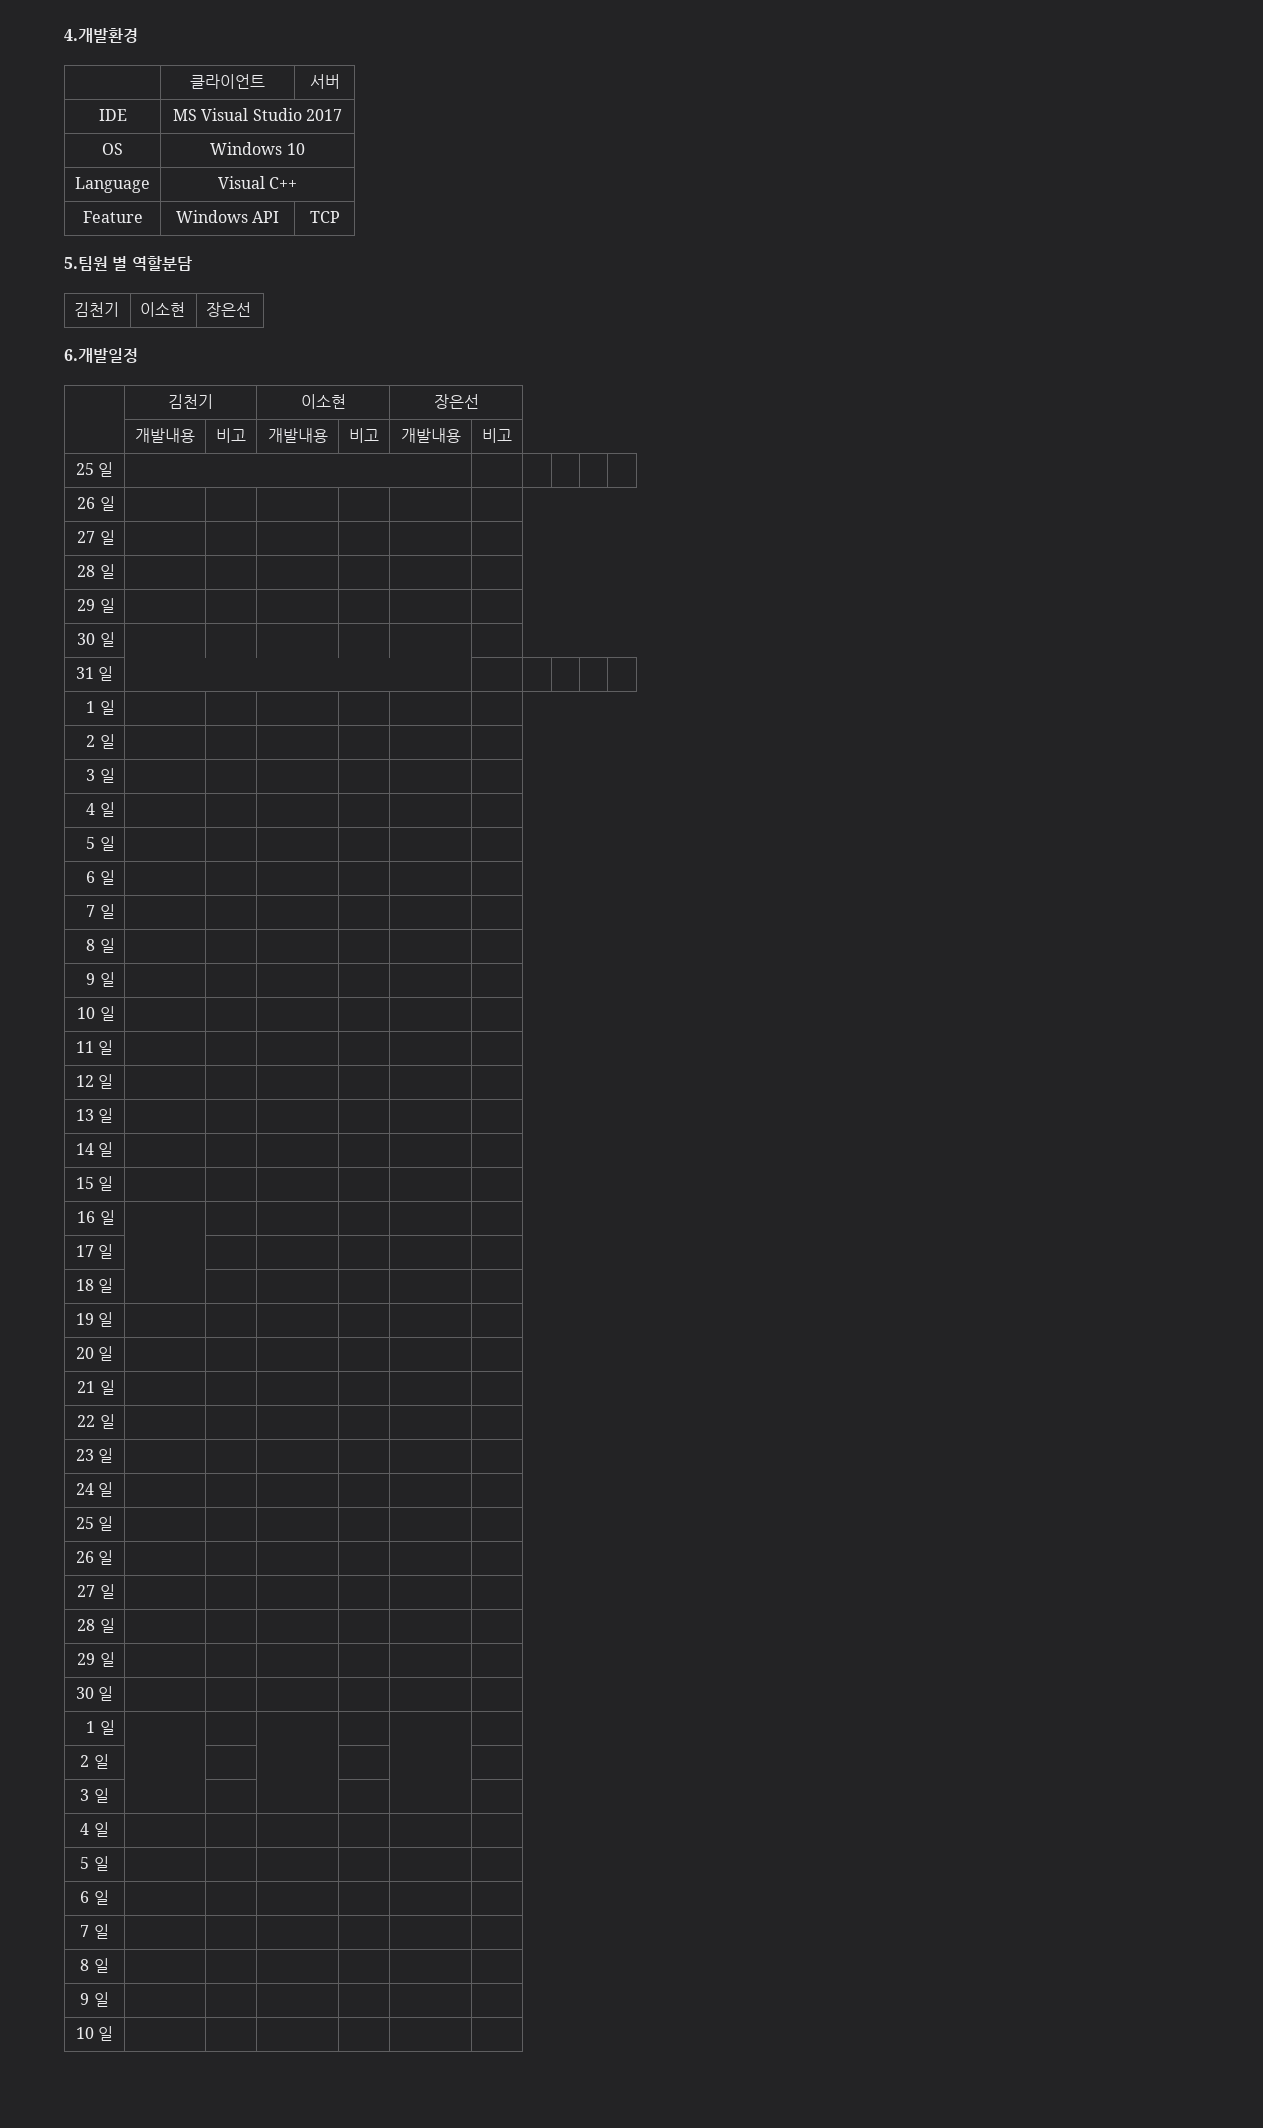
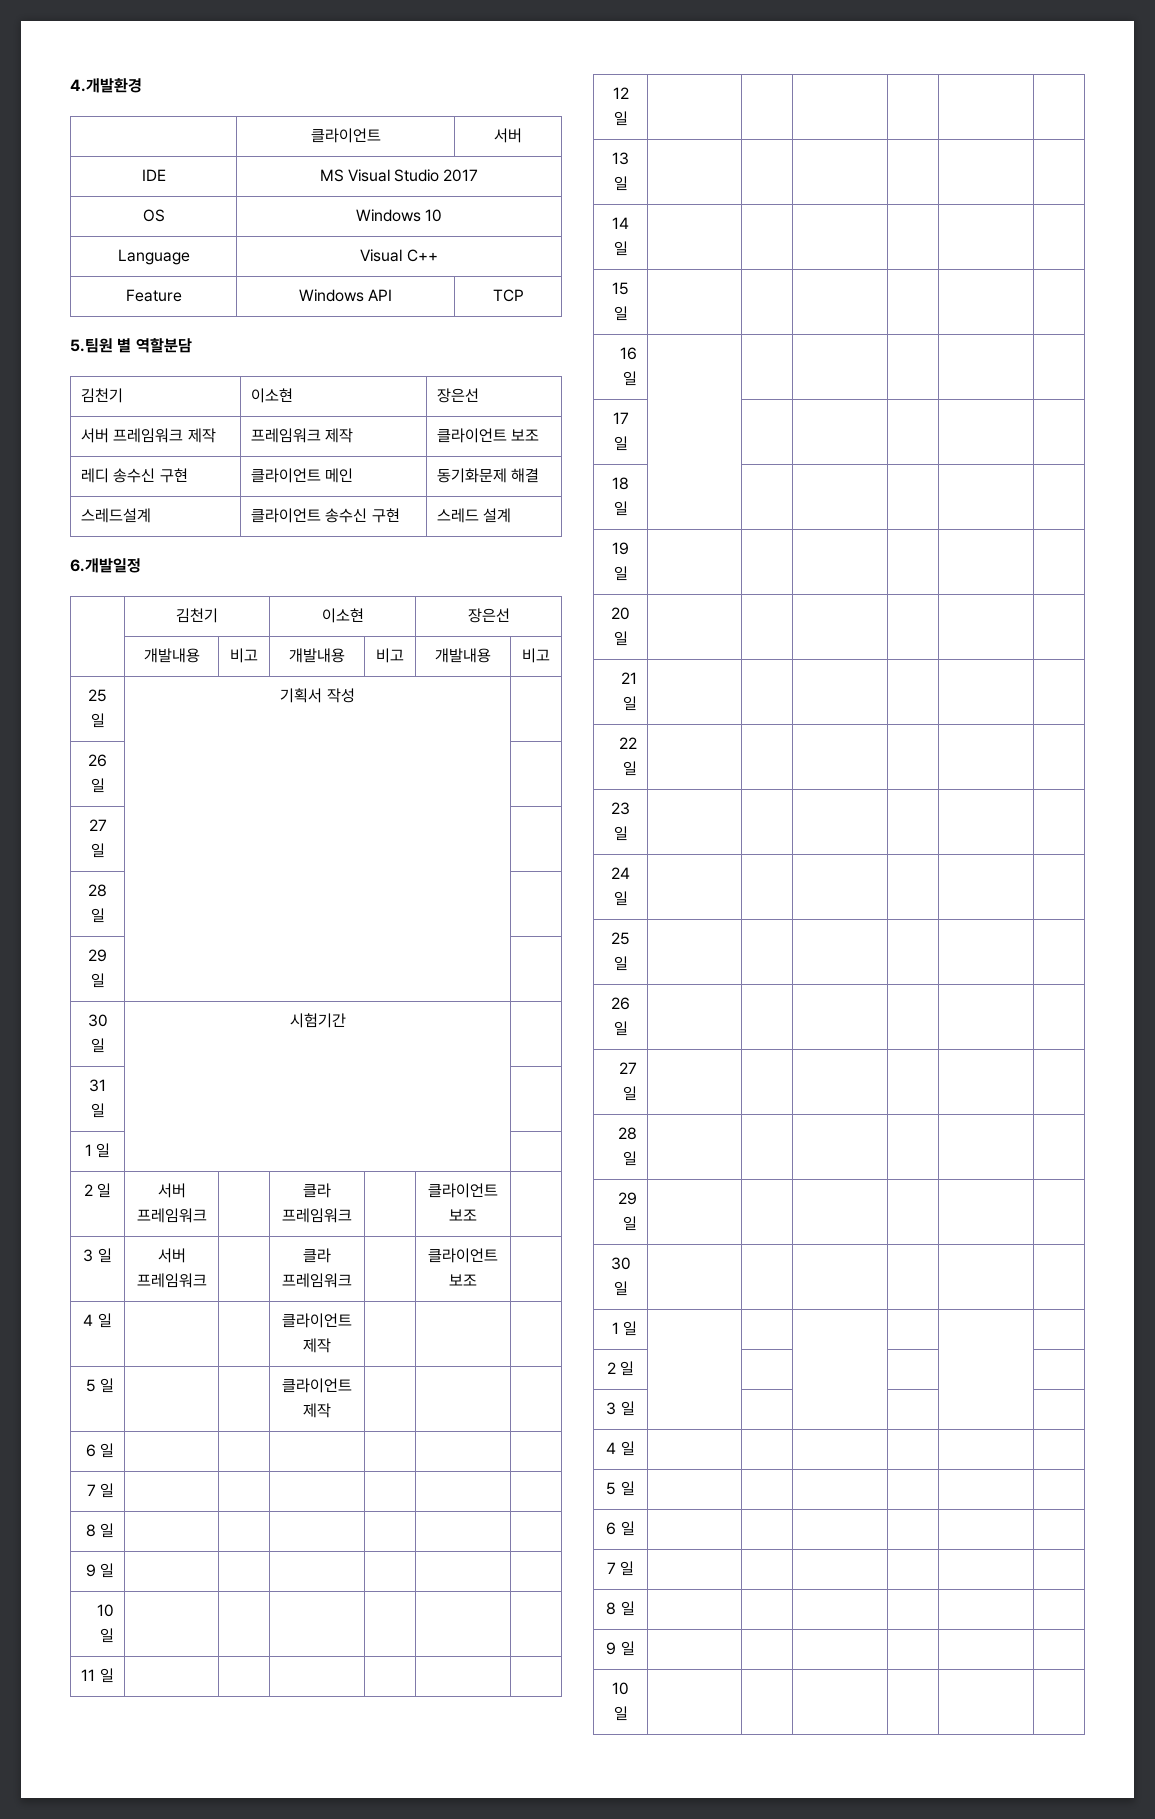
+ 서버 프레임워크 제작 | 프레임워크 제작 | 클라이언트 보조
+ 레디 송수신 구현 | 클라이언트 메인 | 동기화문제 해결
+ 스레드설계 | 클라이언트 송수신 구현 | 스레드 설계
  | 개발내용 | 비고 | 개발내용 | 비고 | 개발내용 | 비고
- 25 일 | | | | | |
- 26 일 | | | | | |
- 27 일 | | | | | |
- 28 일 | | | | | |
- 29 일 | | | | | |
- 30 일 | | | | | |
+ 25 일 | 기획서 작성 |
+ 26 일 | |
+ 27 일 | |
+ 28 일 | |
+ 29 일 | |
+ 30 일 | 시험기간 |
- 31 일 | | | | | |
- 1 일 | | | | | |
- 2 일 | | | | | |
- 3 일 | | | | | |
- 4 일 | | | | | |
- 5 일 | | | | | |
+ 31 일 | |
+ 1 일 | |
+ 2 일 | 서버 프레임워크 | | 클라 프레임워크 | | 클라이언트 보조 |
+ 3 일 | 서버 프레임워크 | | 클라 프레임워크 | | 클라이언트 보조 |
+ 4 일 | | | 클라이언트 제작 | | |
+ 5 일 | | | 클라이언트 제작 | | |

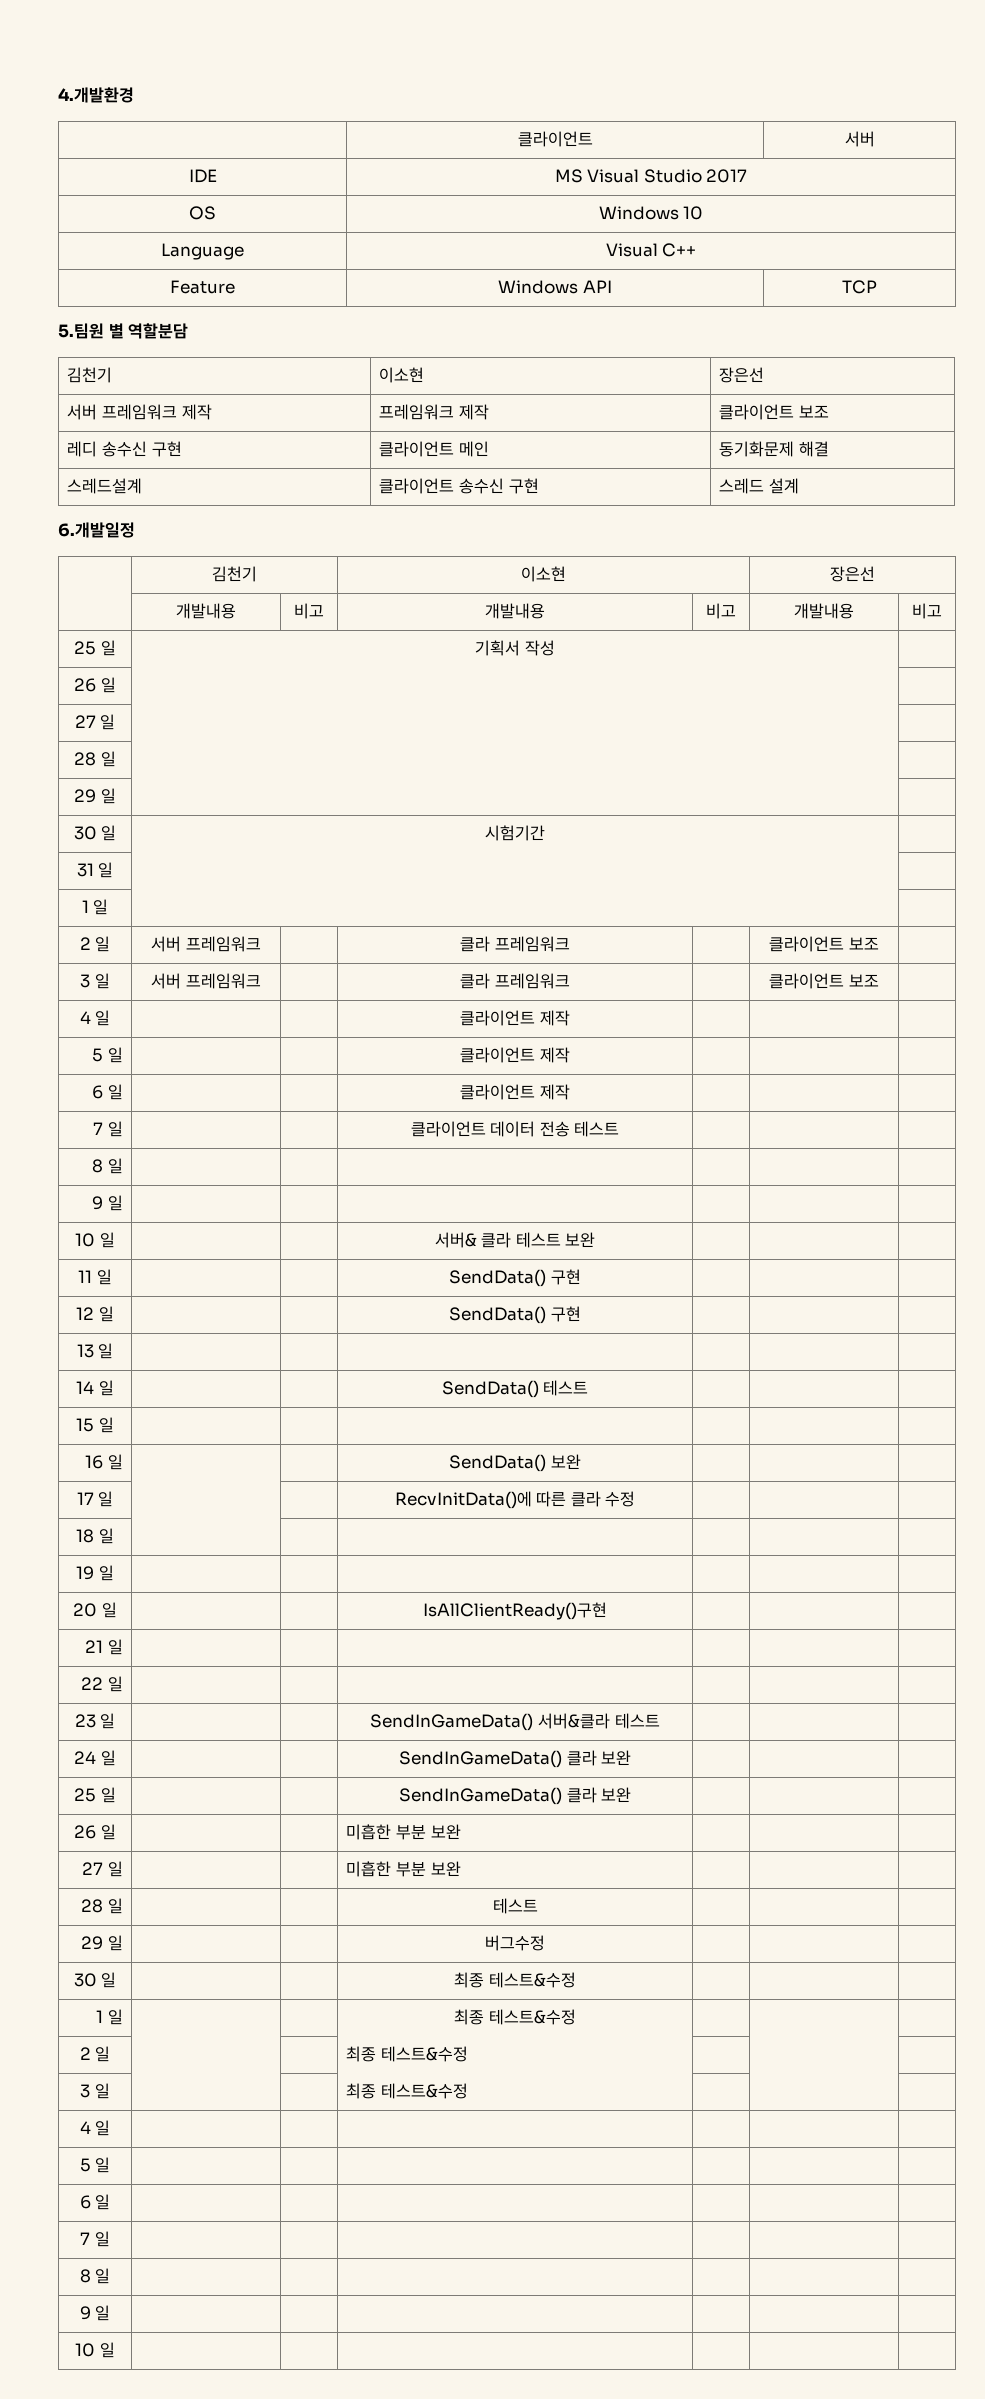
  5 일 | | | 클라이언트 제작 | | |
- 6 일 | | | | | |
- 7 일 | | | | | |
+ 6 일 | | | 클라이언트 제작 | | |
+ 7 일 | | | 클라이언트 데이터 전송 테스트 | | |
  8 일 | | | | | |
  9 일 | | | | | |
- 10 일 | | | | | |
+ 10 일 | | | 서버& 클라 테스트 보완 | | |
- 11 일 | | | | | |
+ 11 일 | | | SendData() 구현 | | |
- 12 일 | | | | | |
+ 12 일 | | | SendData() 구현 | | |
- 14 일 | | | | | |
+ 14 일 | | | SendData() 테스트 | | |
- 16 일 | | | | | |
+ 16 일 | | | SendData() 보완 | | |
- 17 일 | | | | | |
+ 17 일 | | | RecvInitData()에 따른 클라 수정 | | |
- 20 일 | | | | | |
+ 20 일 | | | IsAllClientReady()구현 | | |
- 23 일 | | | | | |
+ 23 일 | | | SendInGameData() 서버&클라 테스트 | | |
- 24 일 | | | | | |
+ 24 일 | | | SendInGameData() 클라 보완 | | |
- 25 일 | | | | | |
+ 25 일 | | | SendInGameData() 클라 보완 | | |
- 26 일 | | | | | |
+ 26 일 | | | 미흡한 부분 보완 | | |
- 27 일 | | | | | |
+ 27 일 | | | 미흡한 부분 보완 | | |
- 28 일 | | | | | |
+ 28 일 | | | 테스트 | | |
- 29 일 | | | | | |
+ 29 일 | | | 버그수정 | | |
- 30 일 | | | | | |
+ 30 일 | | | 최종 테스트&수정 | | |
- 1 일 | | | | | |
+ 1 일 | | | 최종 테스트&수정 | | |
- 2 일 | | | | | |
+ 2 일 | | | 최종 테스트&수정 | | |
- 3 일 | | | | | |
+ 3 일 | | | 최종 테스트&수정 | | |

